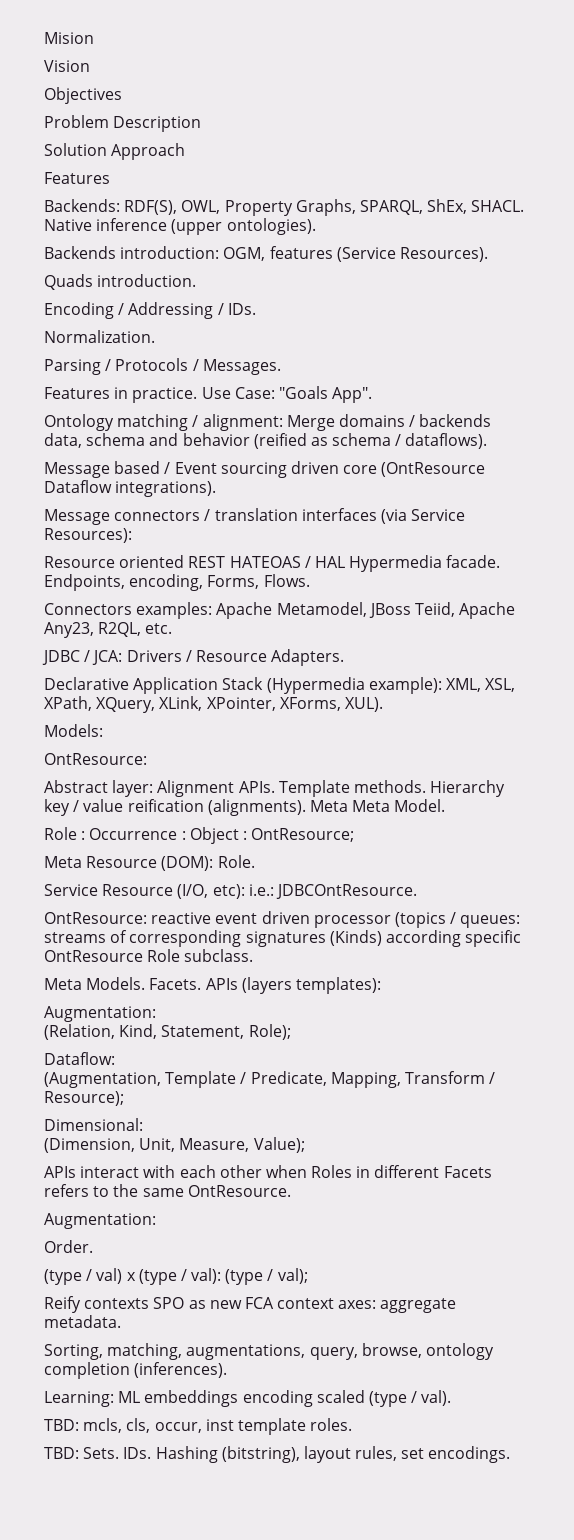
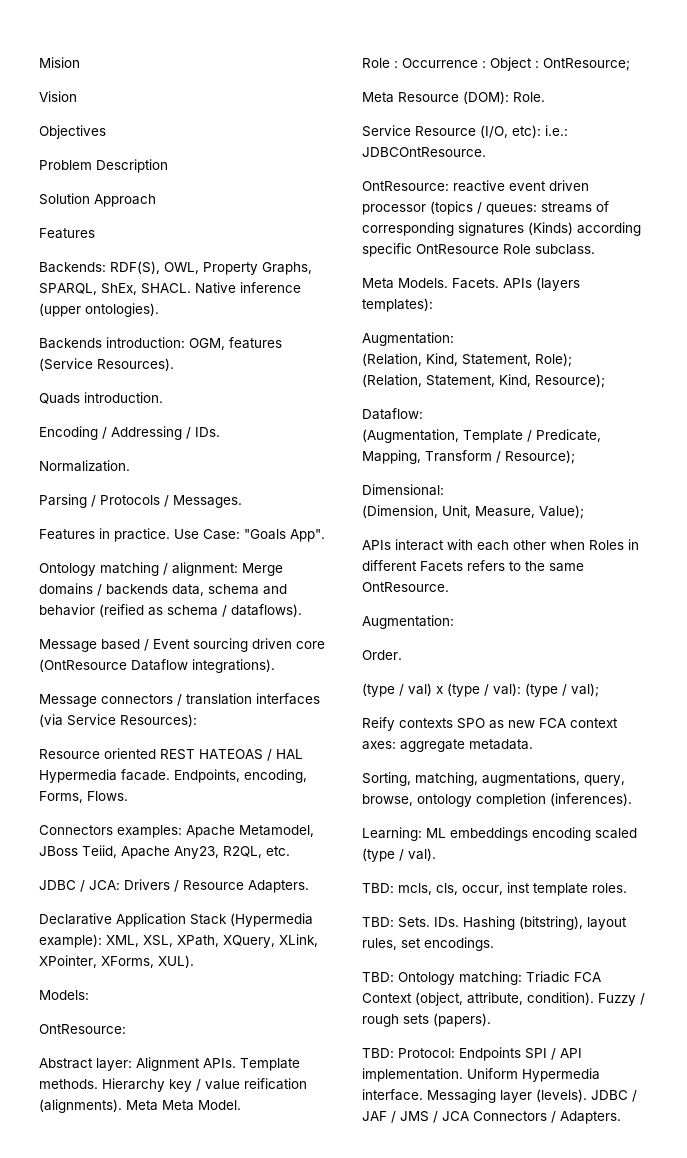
+ (Relation, Statement, Kind, Resource);
+ TBD: Ontology matching: Triadic FCA Context (object, attribute, condition). Fuzzy / rough sets (papers).
+ TBD: Protocol: Endpoints SPI / API implementation. Uniform Hypermedia interface. Messaging layer (levels). JDBC / JAF / JMS / JCA Connectors / Adapters.

